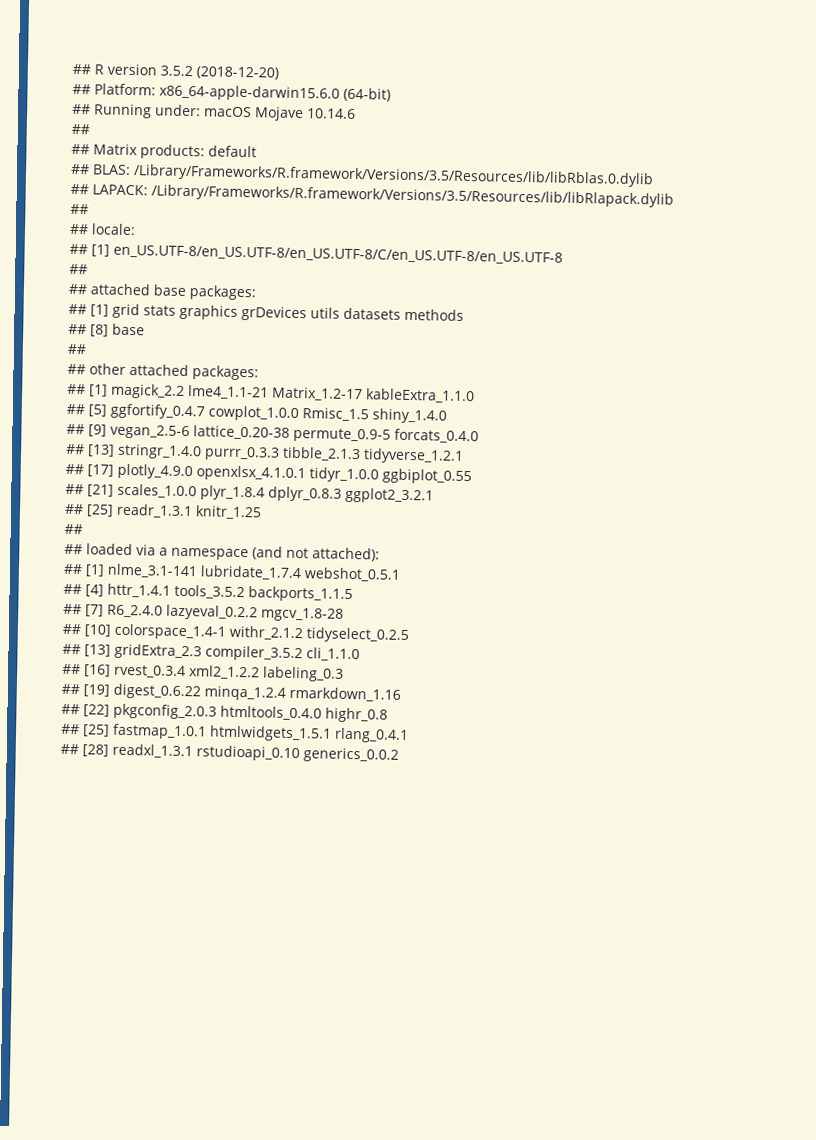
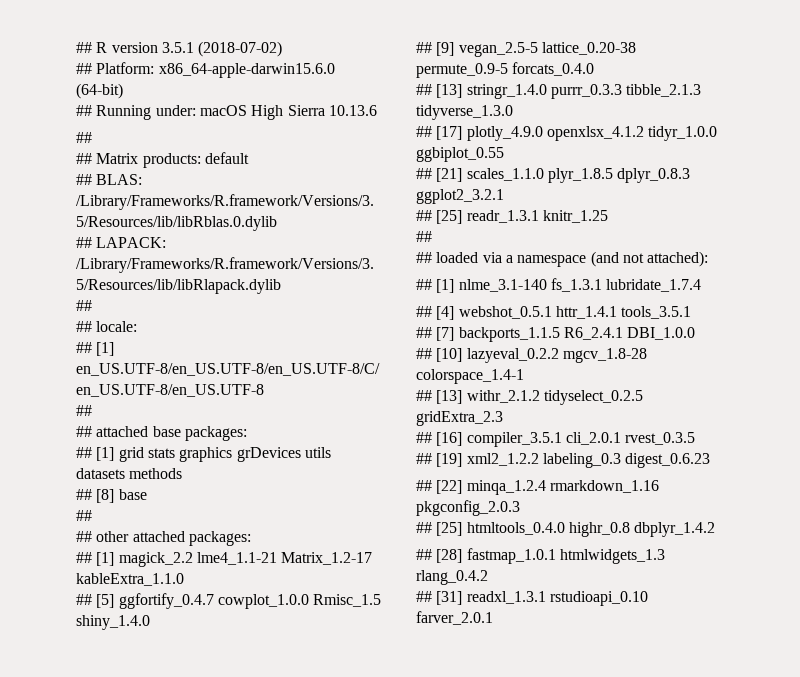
- ## R version 3.5.2 (2018-12-20)
+ ## R version 3.5.1 (2018-07-02)
- ## Running under: macOS Mojave 10.14.6
+ ## Running under: macOS High Sierra 10.13.6
- ## [9] vegan_2.5-6 lattice_0.20-38 permute_0.9-5 forcats_0.4.0
+ ## [9] vegan_2.5-5 lattice_0.20-38 permute_0.9-5 forcats_0.4.0
- ## [13] stringr_1.4.0 purrr_0.3.3 tibble_2.1.3 tidyverse_1.2.1
+ ## [13] stringr_1.4.0 purrr_0.3.3 tibble_2.1.3 tidyverse_1.3.0
- ## [17] plotly_4.9.0 openxlsx_4.1.0.1 tidyr_1.0.0 ggbiplot_0.55
+ ## [17] plotly_4.9.0 openxlsx_4.1.2 tidyr_1.0.0 ggbiplot_0.55
- ## [21] scales_1.0.0 plyr_1.8.4 dplyr_0.8.3 ggplot2_3.2.1
+ ## [21] scales_1.1.0 plyr_1.8.5 dplyr_0.8.3 ggplot2_3.2.1
- ## [1] nlme_3.1-141 lubridate_1.7.4 webshot_0.5.1
+ ## [1] nlme_3.1-140 fs_1.3.1 lubridate_1.7.4
- ## [4] httr_1.4.1 tools_3.5.2 backports_1.1.5
+ ## [4] webshot_0.5.1 httr_1.4.1 tools_3.5.1
- ## [7] R6_2.4.0 lazyeval_0.2.2 mgcv_1.8-28
+ ## [7] backports_1.1.5 R6_2.4.1 DBI_1.0.0
- ## [10] colorspace_1.4-1 withr_2.1.2 tidyselect_0.2.5
- ## [13] gridExtra_2.3 compiler_3.5.2 cli_1.1.0
+ ## [10] lazyeval_0.2.2 mgcv_1.8-28 colorspace_1.4-1
+ ## [13] withr_2.1.2 tidyselect_0.2.5 gridExtra_2.3
- ## [16] rvest_0.3.4 xml2_1.2.2 labeling_0.3
+ ## [16] compiler_3.5.1 cli_2.0.1 rvest_0.3.5
- ## [19] digest_0.6.22 minqa_1.2.4 rmarkdown_1.16
+ ## [19] xml2_1.2.2 labeling_0.3 digest_0.6.23
- ## [22] pkgconfig_2.0.3 htmltools_0.4.0 highr_0.8
- ## [25] fastmap_1.0.1 htmlwidgets_1.5.1 rlang_0.4.1
+ ## [22] minqa_1.2.4 rmarkdown_1.16 pkgconfig_2.0.3
+ ## [25] htmltools_0.4.0 highr_0.8 dbplyr_1.4.2
- ## [28] readxl_1.3.1 rstudioapi_0.10 generics_0.0.2
+ ## [28] fastmap_1.0.1 htmlwidgets_1.3 rlang_0.4.2
+ ## [31] readxl_1.3.1 rstudioapi_0.10 farver_2.0.1

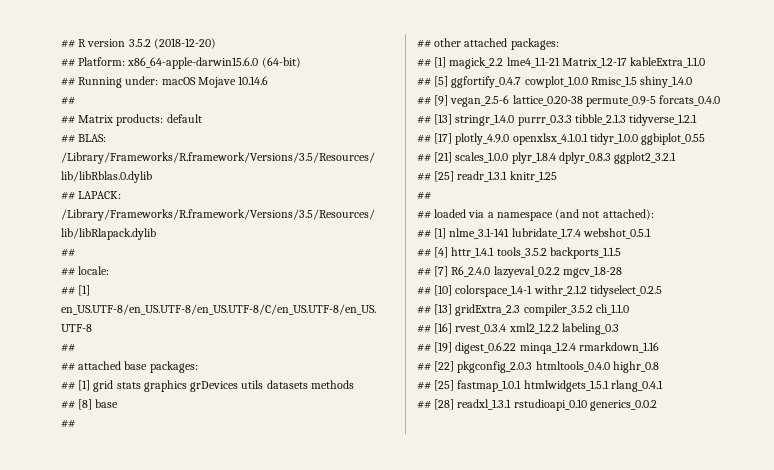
- ## R version 3.5.1 (2018-07-02)
+ ## R version 3.5.2 (2018-12-20)
- ## Running under: macOS High Sierra 10.13.6
+ ## Running under: macOS Mojave 10.14.6
- ## [9] vegan_2.5-5 lattice_0.20-38 permute_0.9-5 forcats_0.4.0
+ ## [9] vegan_2.5-6 lattice_0.20-38 permute_0.9-5 forcats_0.4.0
- ## [13] stringr_1.4.0 purrr_0.3.3 tibble_2.1.3 tidyverse_1.3.0
+ ## [13] stringr_1.4.0 purrr_0.3.3 tibble_2.1.3 tidyverse_1.2.1
- ## [17] plotly_4.9.0 openxlsx_4.1.2 tidyr_1.0.0 ggbiplot_0.55
+ ## [17] plotly_4.9.0 openxlsx_4.1.0.1 tidyr_1.0.0 ggbiplot_0.55
- ## [21] scales_1.1.0 plyr_1.8.5 dplyr_0.8.3 ggplot2_3.2.1
+ ## [21] scales_1.0.0 plyr_1.8.4 dplyr_0.8.3 ggplot2_3.2.1
- ## [1] nlme_3.1-140 fs_1.3.1 lubridate_1.7.4
+ ## [1] nlme_3.1-141 lubridate_1.7.4 webshot_0.5.1
- ## [4] webshot_0.5.1 httr_1.4.1 tools_3.5.1
+ ## [4] httr_1.4.1 tools_3.5.2 backports_1.1.5
- ## [7] backports_1.1.5 R6_2.4.1 DBI_1.0.0
+ ## [7] R6_2.4.0 lazyeval_0.2.2 mgcv_1.8-28
- ## [10] lazyeval_0.2.2 mgcv_1.8-28 colorspace_1.4-1
- ## [13] withr_2.1.2 tidyselect_0.2.5 gridExtra_2.3
+ ## [10] colorspace_1.4-1 withr_2.1.2 tidyselect_0.2.5
+ ## [13] gridExtra_2.3 compiler_3.5.2 cli_1.1.0
- ## [16] compiler_3.5.1 cli_2.0.1 rvest_0.3.5
+ ## [16] rvest_0.3.4 xml2_1.2.2 labeling_0.3
- ## [19] xml2_1.2.2 labeling_0.3 digest_0.6.23
+ ## [19] digest_0.6.22 minqa_1.2.4 rmarkdown_1.16
- ## [22] minqa_1.2.4 rmarkdown_1.16 pkgconfig_2.0.3
- ## [25] htmltools_0.4.0 highr_0.8 dbplyr_1.4.2
+ ## [22] pkgconfig_2.0.3 htmltools_0.4.0 highr_0.8
+ ## [25] fastmap_1.0.1 htmlwidgets_1.5.1 rlang_0.4.1
- ## [28] fastmap_1.0.1 htmlwidgets_1.3 rlang_0.4.2
- ## [31] readxl_1.3.1 rstudioapi_0.10 farver_2.0.1
+ ## [28] readxl_1.3.1 rstudioapi_0.10 generics_0.0.2

